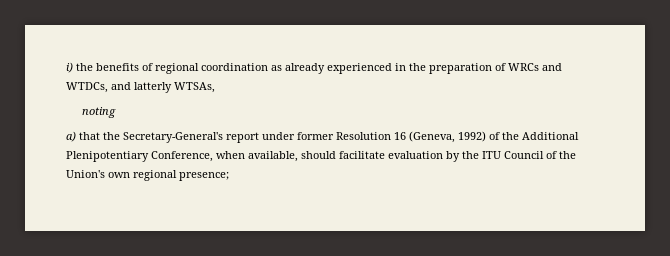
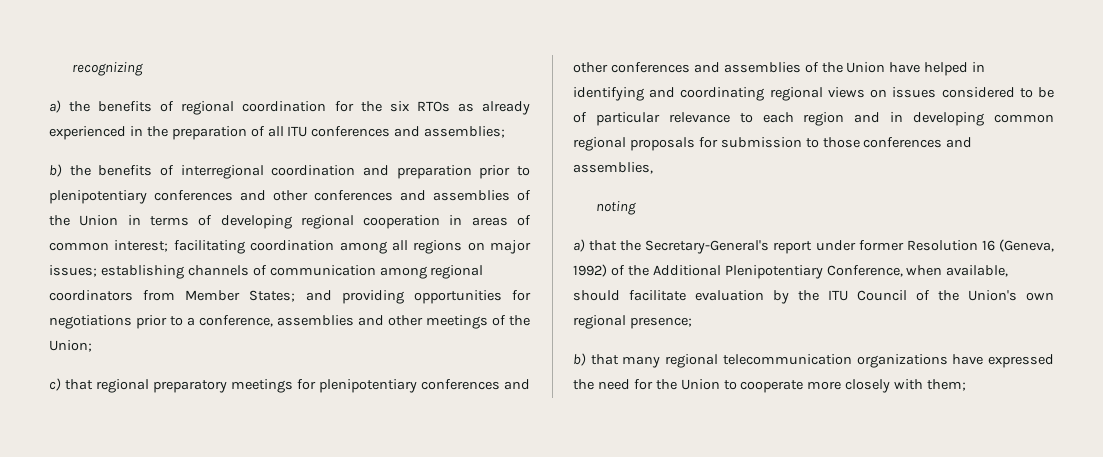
- i) the benefits of regional coordination as already experienced in the preparation of WRCs and WTDCs, and latterly WTSAs,
+ recognizing
+ a) the benefits of regional coordination for the six RTOs as already experienced in the preparation of all ITU conferences and assemblies;
+ b) the benefits of interregional coordination and preparation prior to plenipotentiary conferences and other conferences and assemblies of the Union in terms of developing regional cooperation in areas of common interest; facilitating coordination among all regions on major issues; establishing channels of communication among regional coordinators from Member States; and providing opportunities for negotiations prior to a conference, assemblies and other meetings of the Union;
+ c) that regional preparatory meetings for plenipotentiary conferences and other conferences and assemblies of the Union have helped in identifying and coordinating regional views on issues considered to be of particular relevance to each region and in developing common regional proposals for submission to those conferences and assemblies,
+ b) that many regional telecommunication organizations have expressed the need for the Union to cooperate more closely with them;

